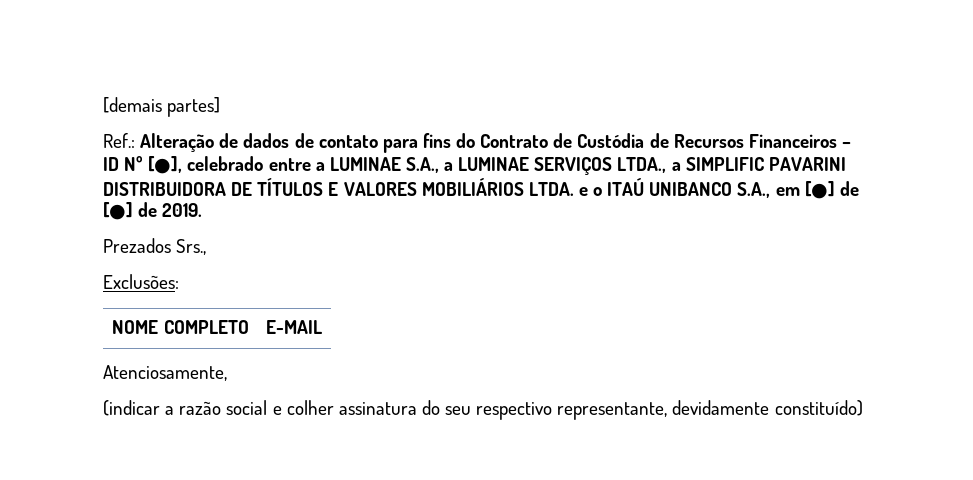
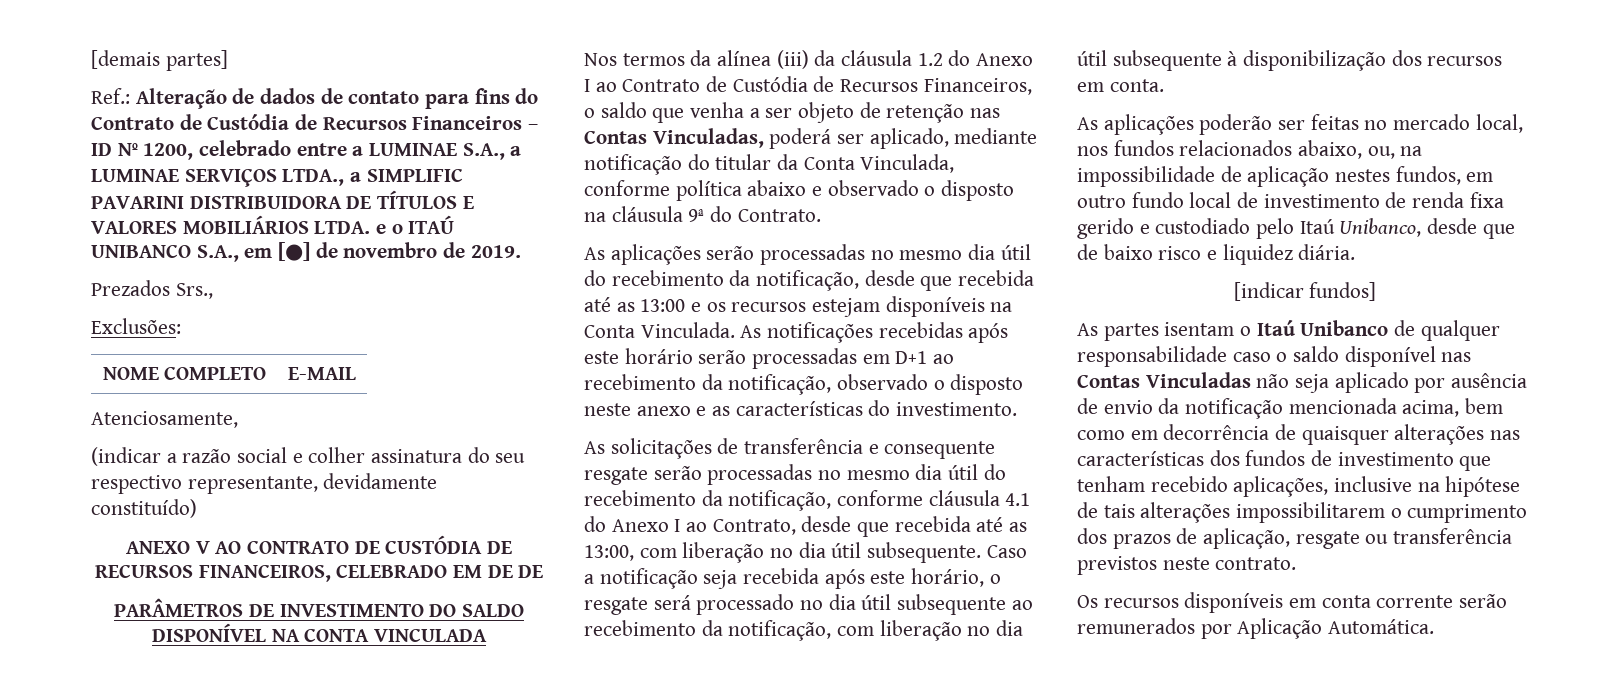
- Ref.: Alteração de dados de contato para fins do Contrato de Custódia de Recursos Financeiros – ID Nº [●], celebrado entre a LUMINAE S.A., a LUMINAE SERVIÇOS LTDA., a SIMPLIFIC PAVARINI DISTRIBUIDORA DE TÍTULOS E VALORES MOBILIÁRIOS LTDA. e o ITAÚ UNIBANCO S.A., em [●] de [●] de 2019.
+ Ref.: Alteração de dados de contato para fins do Contrato de Custódia de Recursos Financeiros – ID Nº 1200, celebrado entre a LUMINAE S.A., a LUMINAE SERVIÇOS LTDA., a SIMPLIFIC PAVARINI DISTRIBUIDORA DE TÍTULOS E VALORES MOBILIÁRIOS LTDA. e o ITAÚ UNIBANCO S.A., em [●] de novembro de 2019.
+ ANEXO V AO CONTRATO DE CUSTÓDIA DE RECURSOS FINANCEIROS, CELEBRADO EM DE DE
+ PARÂMETROS DE INVESTIMENTO DO SALDO DISPONÍVEL NA CONTA VINCULADA
+ Nos termos da alínea (iii) da cláusula 1.2 do Anexo I ao Contrato de Custódia de Recursos Financeiros, o saldo que venha a ser objeto de retenção nas Contas Vinculadas, poderá ser aplicado, mediante notificação do titular da Conta Vinculada, conforme política abaixo e observado o disposto na cláusula 9ª do Contrato.
+ As aplicações serão processadas no mesmo dia útil do recebimento da notificação, desde que recebida até as 13:00 e os recursos estejam disponíveis na Conta Vinculada. As notificações recebidas após este horário serão processadas em D+1 ao recebimento da notificação, observado o disposto neste anexo e as características do investimento.
+ As solicitações de transferência e consequente resgate serão processadas no mesmo dia útil do recebimento da notificação, conforme cláusula 4.1 do Anexo I ao Contrato, desde que recebida até as 13:00, com liberação no dia útil subsequente. Caso a notificação seja recebida após este horário, o resgate será processado no dia útil subsequente ao recebimento da notificação, com liberação no dia útil subsequente à disponibilização dos recursos em conta.
+ As aplicações poderão ser feitas no mercado local, nos fundos relacionados abaixo, ou, na impossibilidade de aplicação nestes fundos, em outro fundo local de investimento de renda fixa gerido e custodiado pelo Itaú Unibanco, desde que de baixo risco e liquidez diária.
+ [indicar fundos]
+ As partes isentam o Itaú Unibanco de qualquer responsabilidade caso o saldo disponível nas Contas Vinculadas não seja aplicado por ausência de envio da notificação mencionada acima, bem como em decorrência de quaisquer alterações nas características dos fundos de investimento que tenham recebido aplicações, inclusive na hipótese de tais alterações impossibilitarem o cumprimento dos prazos de aplicação, resgate ou transferência previstos neste contrato.
+ Os recursos disponíveis em conta corrente serão remunerados por Aplicação Automática.

